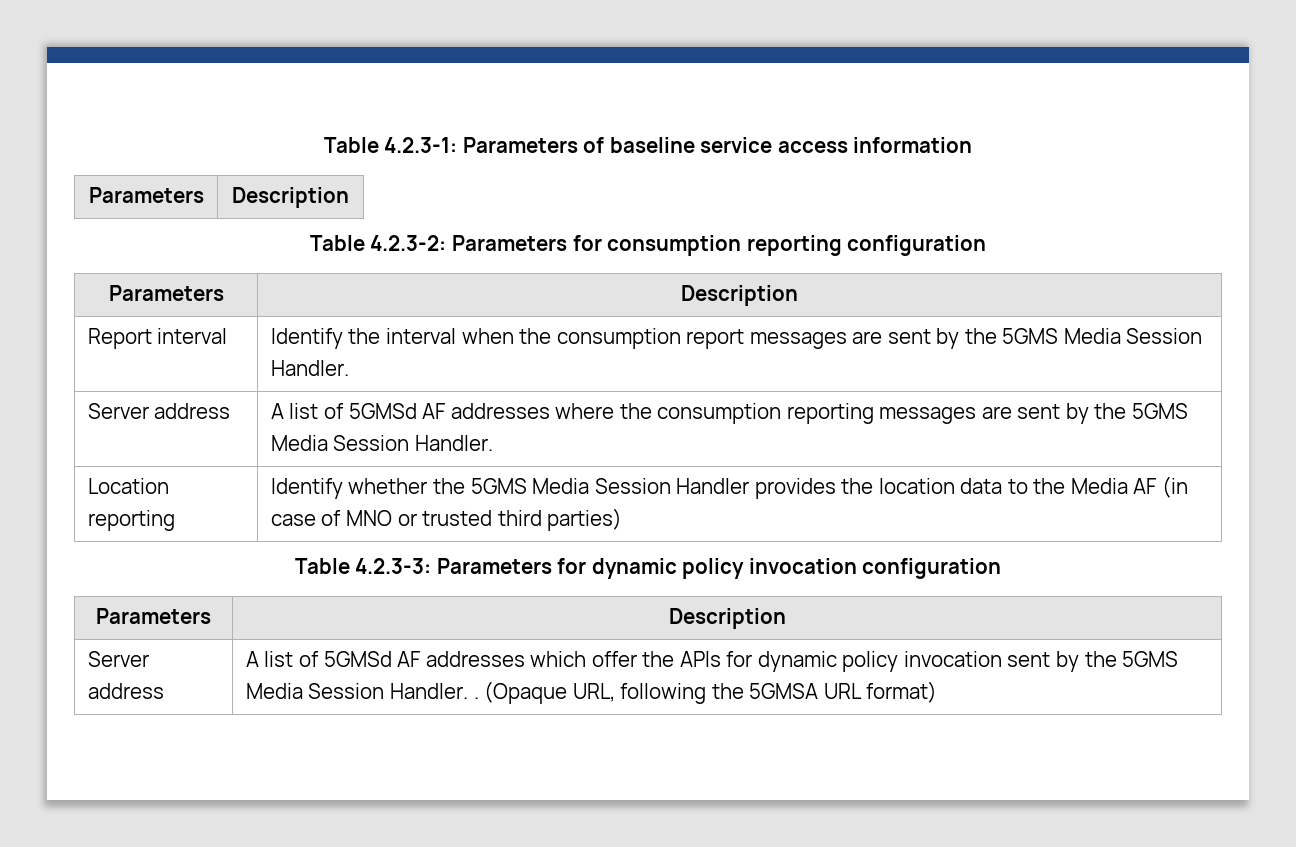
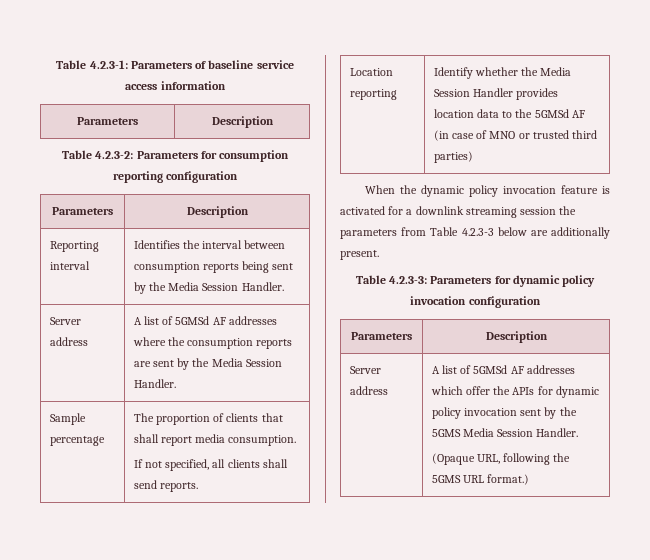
- Report interval | Identify the interval when the consumption report messages are sent by the 5GMS Media Session Handler.
+ Reporting interval | Identifies the interval between consumption reports being sent by the Media Session Handler.
- Server address | A list of 5GMSd AF addresses where the consumption reporting messages are sent by the 5GMS Media Session Handler.
+ Server address | A list of 5GMSd AF addresses where the consumption reports are sent by the Media Session Handler.
+ Sample percentage | The proportion of clients that shall report media consumption.
+ If not specified, all clients shall send reports.
- Location reporting | Identify whether the 5GMS Media Session Handler provides the location data to the Media AF (in case of MNO or trusted third parties)
+ Location reporting | Identify whether the Media Session Handler provides location data to the 5GMSd AF (in case of MNO or trusted third parties)
+ When the dynamic policy invocation feature is activated for a downlink streaming session the parameters from Table 4.2.3-3 below are additionally present.
- Server address | A list of 5GMSd AF addresses which offer the APIs for dynamic policy invocation sent by the 5GMS Media Session Handler. . (Opaque URL, following the 5GMSA URL format)
+ Server address | A list of 5GMSd AF addresses which offer the APIs for dynamic policy invocation sent by the 5GMS Media Session Handler.
+ (Opaque URL, following the 5GMS URL format.)

